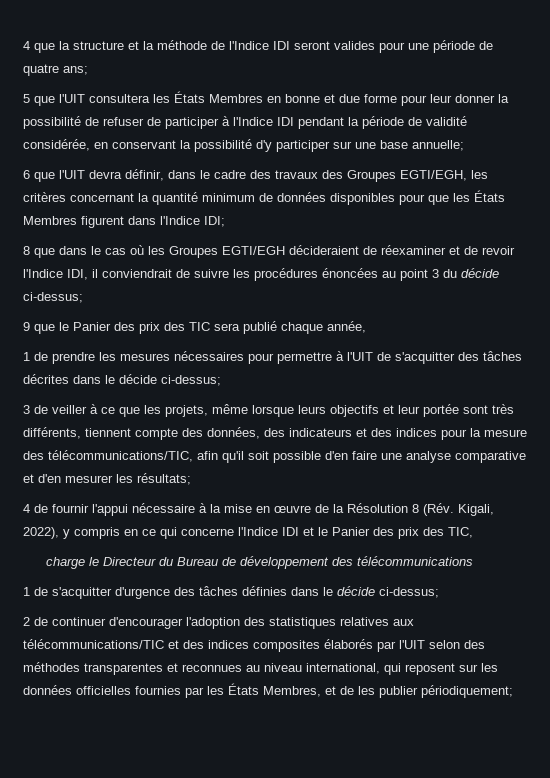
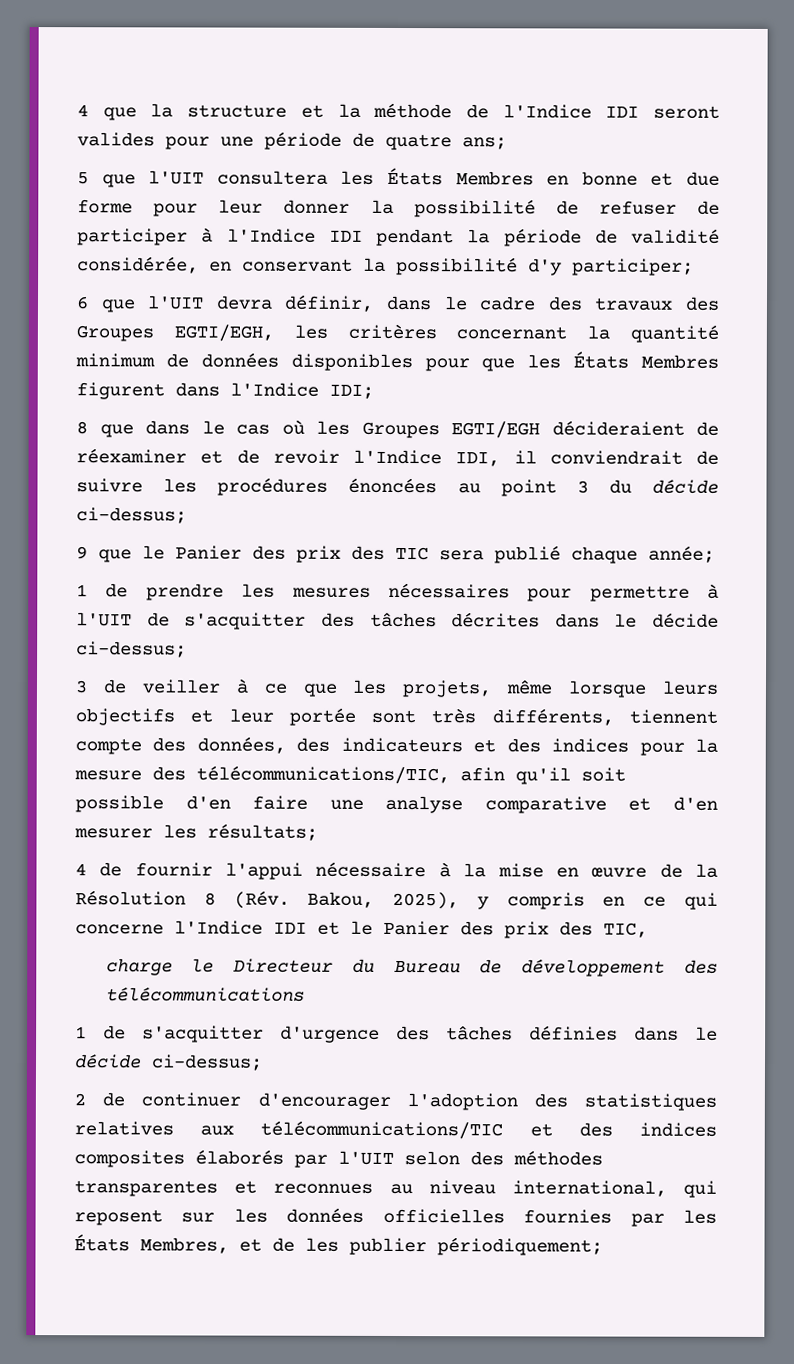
- 5 que l'UIT consultera les États Membres en bonne et due forme pour leur donner la possibilité de refuser de participer à l'Indice IDI pendant la période de validité considérée, en conservant la possibilité d'y participer sur une base annuelle;
+ 5 que l'UIT consultera les États Membres en bonne et due forme pour leur donner la possibilité de refuser de participer à l'Indice IDI pendant la période de validité considérée, en conservant la possibilité d'y participer;
- 9 que le Panier des prix des TIC sera publié chaque année,
+ 9 que le Panier des prix des TIC sera publié chaque année;
- 4 de fournir l'appui nécessaire à la mise en œuvre de la Résolution 8 (Rév. Kigali, 2022), y compris en ce qui concerne l'Indice IDI et le Panier des prix des TIC,
+ 4 de fournir l'appui nécessaire à la mise en œuvre de la Résolution 8 (Rév. Bakou, 2025), y compris en ce qui concerne l'Indice IDI et le Panier des prix des TIC,

